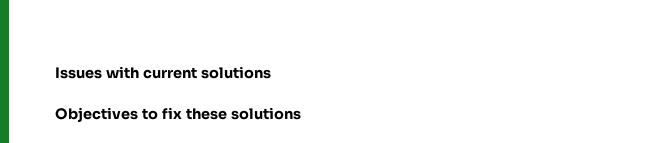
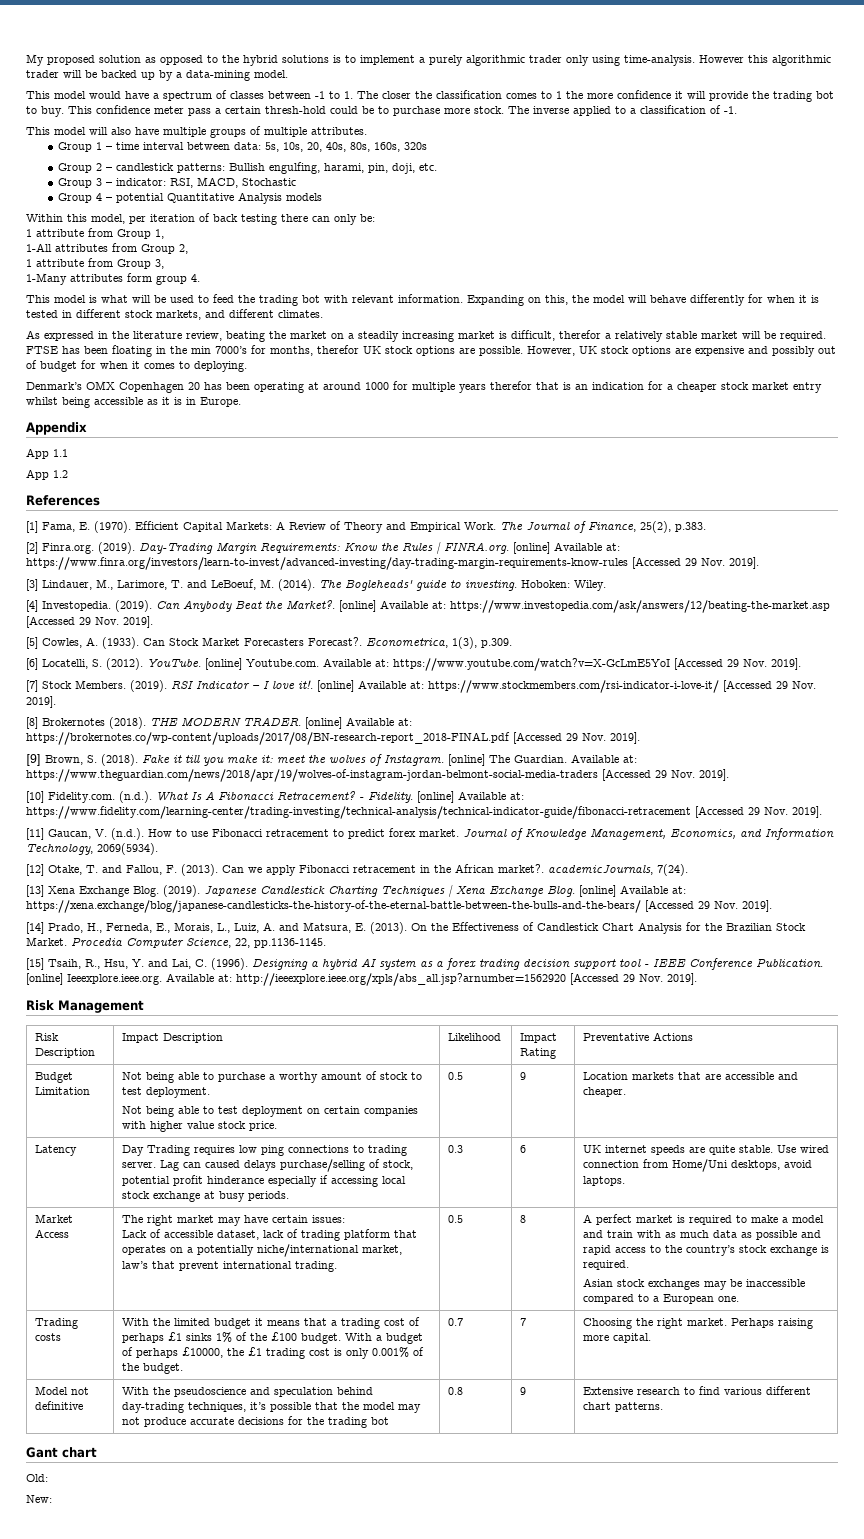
- Issues with current solutions
- Objectives to fix these solutions
+ My proposed solution as opposed to the hybrid solutions is to implement a purely algorithmic trader only using time-analysis. However this algorithmic trader will be backed up by a data-mining model.
+ This model would have a spectrum of classes between -1 to 1. The closer the classification comes to 1 the more confidence it will provide the trading bot to buy. This confidence meter pass a certain thresh-hold could be to purchase more stock. The inverse applied to a classification of -1.
+ This model will also have multiple groups of multiple attributes.
+ Group 1 – time interval between data: 5s, 10s, 20, 40s, 80s, 160s, 320s
+ Group 2 – candlestick patterns: Bullish engulfing, harami, pin, doji, etc.
+ Group 3 – indicator: RSI, MACD, Stochastic
+ Group 4 – potential Quantitative Analysis models
+ Within this model, per iteration of back testing there can only be:
+ 1 attribute from Group 1,
+ 1-All attributes from Group 2,
+ 1 attribute from Group 3,
+ 1-Many attributes form group 4.
+ This model is what will be used to feed the trading bot with relevant information. Expanding on this, the model will behave differently for when it is tested in different stock markets, and different climates.
+ As expressed in the literature review, beating the market on a steadily increasing market is difficult, therefor a relatively stable market will be required. FTSE has been floating in the min 7000’s for months, therefor UK stock options are possible. However, UK stock options are expensive and possibly out of budget for when it comes to deploying.
+ Denmark’s OMX Copenhagen 20 has been operating at around 1000 for multiple years therefor that is an indication for a cheaper stock market entry whilst being accessible as it is in Europe.
+ Appendix
+ App 1.1
+ App 1.2
+ References
+ [1] Fama, E. (1970). Efficient Capital Markets: A Review of Theory and Empirical Work. The Journal of Finance, 25(2), p.383.
+ [2] Finra.org. (2019). Day-Trading Margin Requirements: Know the Rules | FINRA.org. [online] Available at: https://www.finra.org/investors/learn-to-invest/advanced-investing/day-trading-margin-requirements-know-rules [Accessed 29 Nov. 2019].
+ [3] Lindauer, M., Larimore, T. and LeBoeuf, M. (2014). The Bogleheads' guide to investing. Hoboken: Wiley.
+ [4] Investopedia. (2019). Can Anybody Beat the Market?. [online] Available at: https://www.investopedia.com/ask/answers/12/beating-the-market.asp [Accessed 29 Nov. 2019].
+ [5] Cowles, A. (1933). Can Stock Market Forecasters Forecast?. Econometrica, 1(3), p.309.
+ [6] Locatelli, S. (2012). YouTube. [online] Youtube.com. Available at: https://www.youtube.com/watch?v=X-GcLmE5YoI [Accessed 29 Nov. 2019].
+ [7] Stock Members. (2019). RSI Indicator – I love it!. [online] Available at: https://www.stockmembers.com/rsi-indicator-i-love-it/ [Accessed 29 Nov. 2019].
+ [8] Brokernotes (2018). THE MODERN TRADER. [online] Available at: https://brokernotes.co/wp-content/uploads/2017/08/BN-research-report_2018-FINAL.pdf [Accessed 29 Nov. 2019].
+ [9] Brown, S. (2018). Fake it till you make it: meet the wolves of Instagram. [online] The Guardian. Available at: https://www.theguardian.com/news/2018/apr/19/wolves-of-instagram-jordan-belmont-social-media-traders [Accessed 29 Nov. 2019].
+ [10] Fidelity.com. (n.d.). What Is A Fibonacci Retracement? - Fidelity. [online] Available at: https://www.fidelity.com/learning-center/trading-investing/technical-analysis/technical-indicator-guide/fibonacci-retracement [Accessed 29 Nov. 2019].
+ [11] Gaucan, V. (n.d.). How to use Fibonacci retracement to predict forex market. Journal of Knowledge Management, Economics, and Information Technology, 2069(5934).
+ [12] Otake, T. and Fallou, F. (2013). Can we apply Fibonacci retracement in the African market?. academicJournals, 7(24).
+ [13] Xena Exchange Blog. (2019). Japanese Candlestick Charting Techniques | Xena Exchange Blog. [online] Available at: https://xena.exchange/blog/japanese-candlesticks-the-history-of-the-eternal-battle-between-the-bulls-and-the-bears/ [Accessed 29 Nov. 2019].
+ [14] Prado, H., Ferneda, E., Morais, L., Luiz, A. and Matsura, E. (2013). On the Effectiveness of Candlestick Chart Analysis for the Brazilian Stock Market. Procedia Computer Science, 22, pp.1136-1145.
+ [15] Tsaih, R., Hsu, Y. and Lai, C. (1996). Designing a hybrid AI system as a forex trading decision support tool - IEEE Conference Publication. [online] Ieeexplore.ieee.org. Available at: http://ieeexplore.ieee.org/xpls/abs_all.jsp?arnumber=1562920 [Accessed 29 Nov. 2019].
+ Risk Management
+ Risk Description | Impact Description | Likelihood | Impact Rating | Preventative Actions
+ Budget Limitation | Not being able to purchase a worthy amount of stock to test deployment.
+ Not being able to test deployment on certain companies with higher value stock price. | 0.5 | 9 | Location markets that are accessible and cheaper.
+ Latency | Day Trading requires low ping connections to trading server. Lag can caused delays purchase/selling of stock, potential profit hinderance especially if accessing local stock exchange at busy periods. | 0.3 | 6 | UK internet speeds are quite stable. Use wired connection from Home/Uni desktops, avoid laptops.
+ Market Access | The right market may have certain issues:
+ Lack of accessible dataset, lack of trading platform that operates on a potentially niche/international market, law’s that prevent international trading. | 0.5 | 8 | A perfect market is required to make a model and train with as much data as possible and rapid access to the country’s stock exchange is required.
+ Asian stock exchanges may be inaccessible compared to a European one.
+ Trading costs | With the limited budget it means that a trading cost of perhaps £1 sinks 1% of the £100 budget. With a budget of perhaps £10000, the £1 trading cost is only 0.001% of the budget. | 0.7 | 7 | Choosing the right market. Perhaps raising more capital.
+ Model not definitive | With the pseudoscience and speculation behind day-trading techniques, it’s possible that the model may not produce accurate decisions for the trading bot | 0.8 | 9 | Extensive research to find various different chart patterns.
+ Gant chart
+ Old:
+ New:

